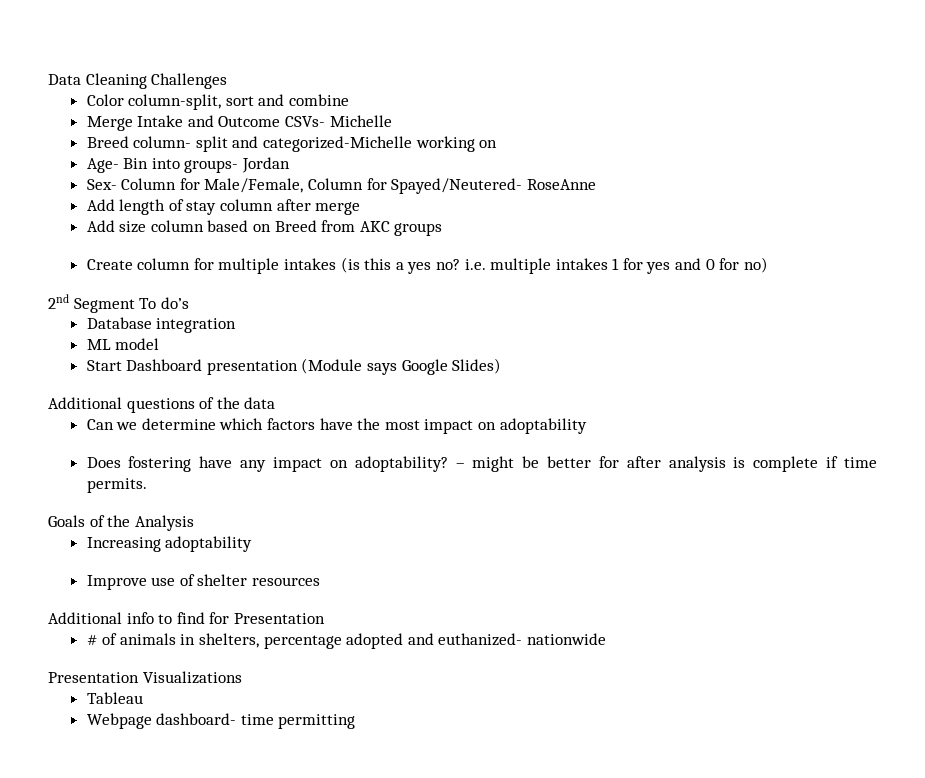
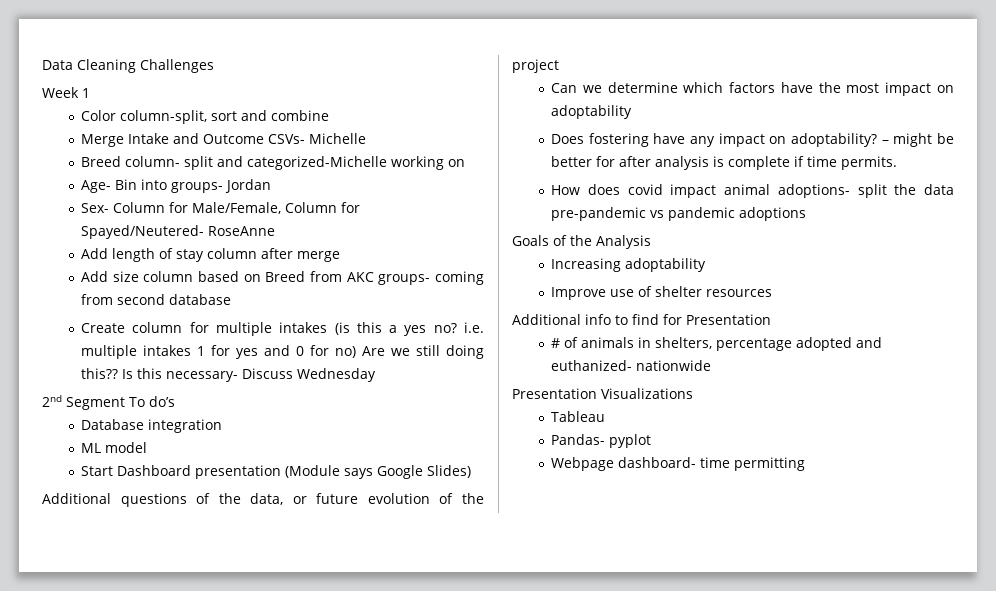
+ Week 1
- Add size column based on Breed from AKC groups
+ Add size column based on Breed from AKC groups- coming from second database
- Create column for multiple intakes (is this a yes no? i.e. multiple intakes 1 for yes and 0 for no)
+ Create column for multiple intakes (is this a yes no? i.e. multiple intakes 1 for yes and 0 for no) Are we still doing this?? Is this necessary- Discuss Wednesday
- Additional questions of the data
+ Additional questions of the data, or future evolution of the project
+ How does covid impact animal adoptions- split the data pre-pandemic vs pandemic adoptions
+ Pandas- pyplot

